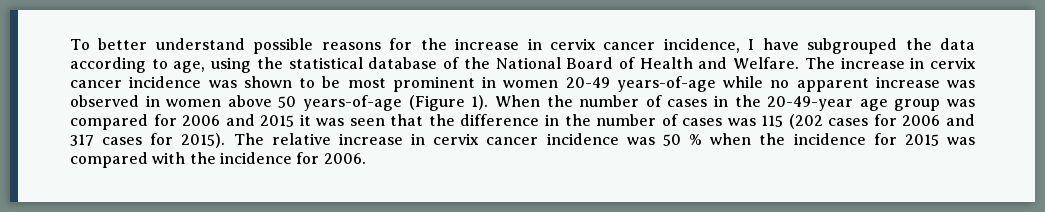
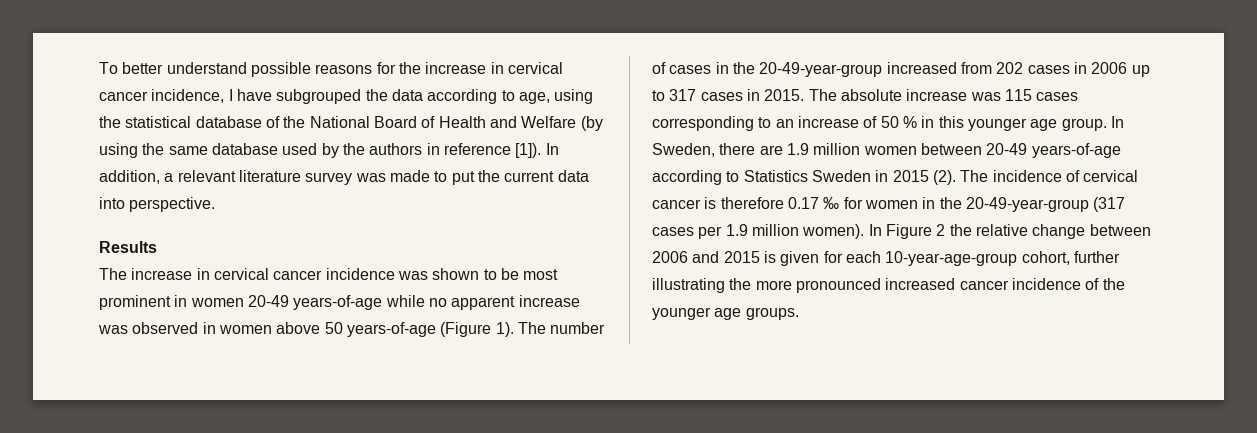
- To better understand possible reasons for the increase in cervix cancer incidence, I have subgrouped the data according to age, using the statistical database of the National Board of Health and Welfare. The increase in cervix cancer incidence was shown to be most prominent in women 20-49 years-of-age while no apparent increase was observed in women above 50 years-of-age (Figure 1).
+ To better understand possible reasons for the increase in cervical cancer incidence, I have subgrouped the data according to age, using the statistical database of the National Board of Health and Welfare (by using the same database used by the authors in reference [1]). In addition, a relevant literature survey was made to put the current data into perspective.
+ Results
+ The increase in cervical cancer incidence was shown to be most prominent in women 20-49 years-of-age while no apparent increase was observed in women above 50 years-of-age (Figure 1).
- When the number of cases in the 20-49-year age group was compared for 2006 and 2015 it was seen that the difference in the number of cases was 115 (202 cases for 2006 and 317 cases for 2015). The relative increase in cervix cancer incidence was 50 % when the incidence for 2015 was compared with the incidence for 2006.
+ The number of cases in the 20-49-year-group increased from 202 cases in 2006 up to 317 cases in 2015. The absolute increase was 115 cases corresponding to an increase of 50 % in this younger age group. In Sweden, there are 1.9 million women between 20-49 years-of-age according to Statistics Sweden in 2015 (2). The incidence of cervical cancer is therefore 0.17 ‰ for women in the 20-49-year-group (317 cases per 1.9 million women). In Figure 2 the relative change between 2006 and 2015 is given for each 10-year-age-group cohort, further illustrating the more pronounced increased cancer incidence of the younger age groups.

